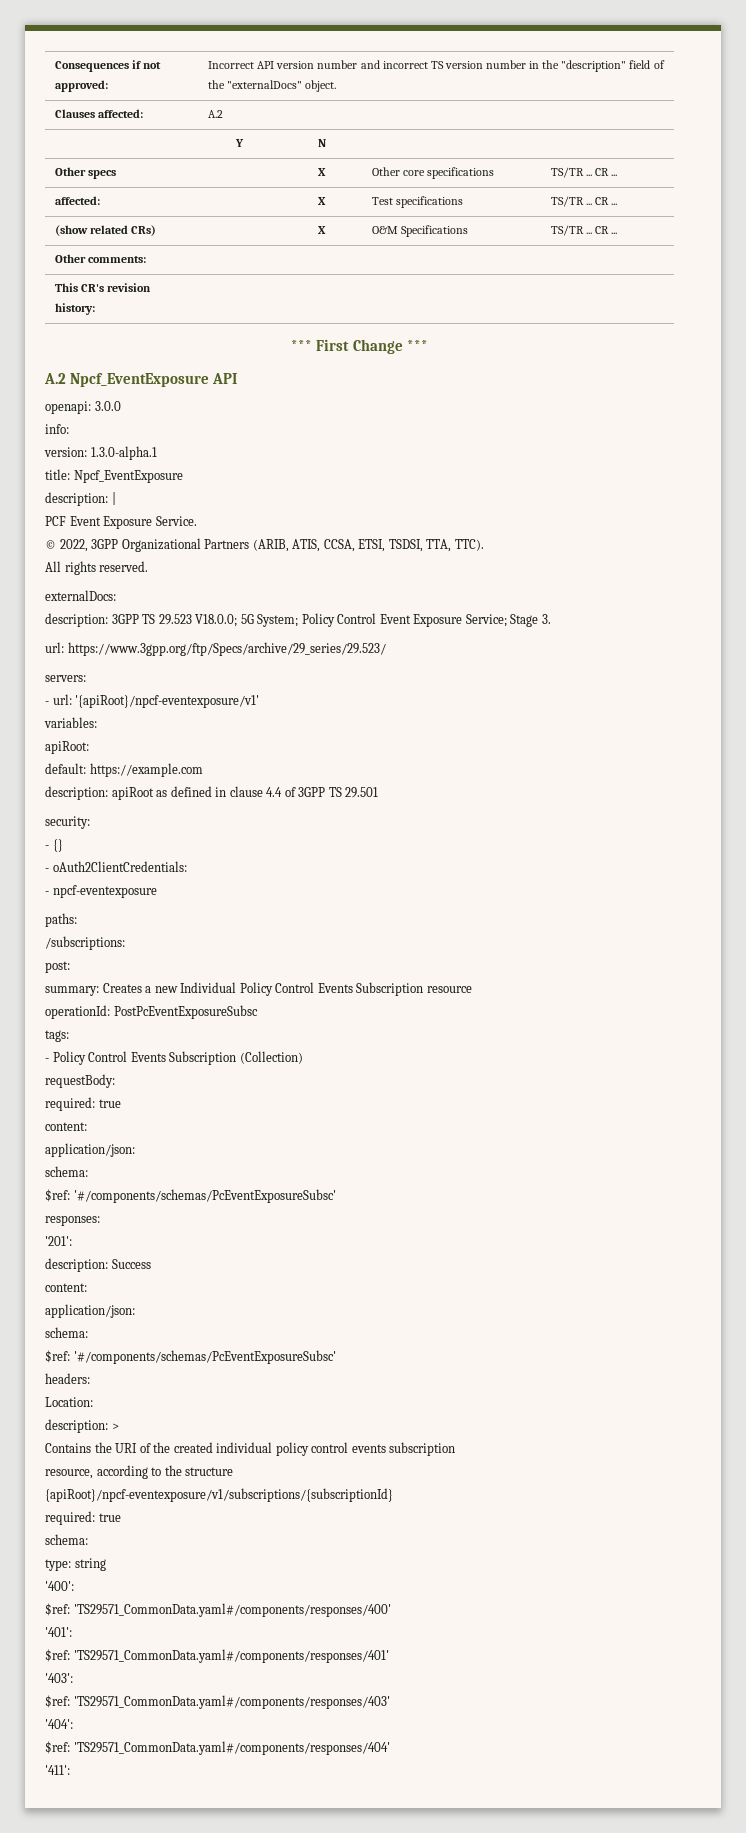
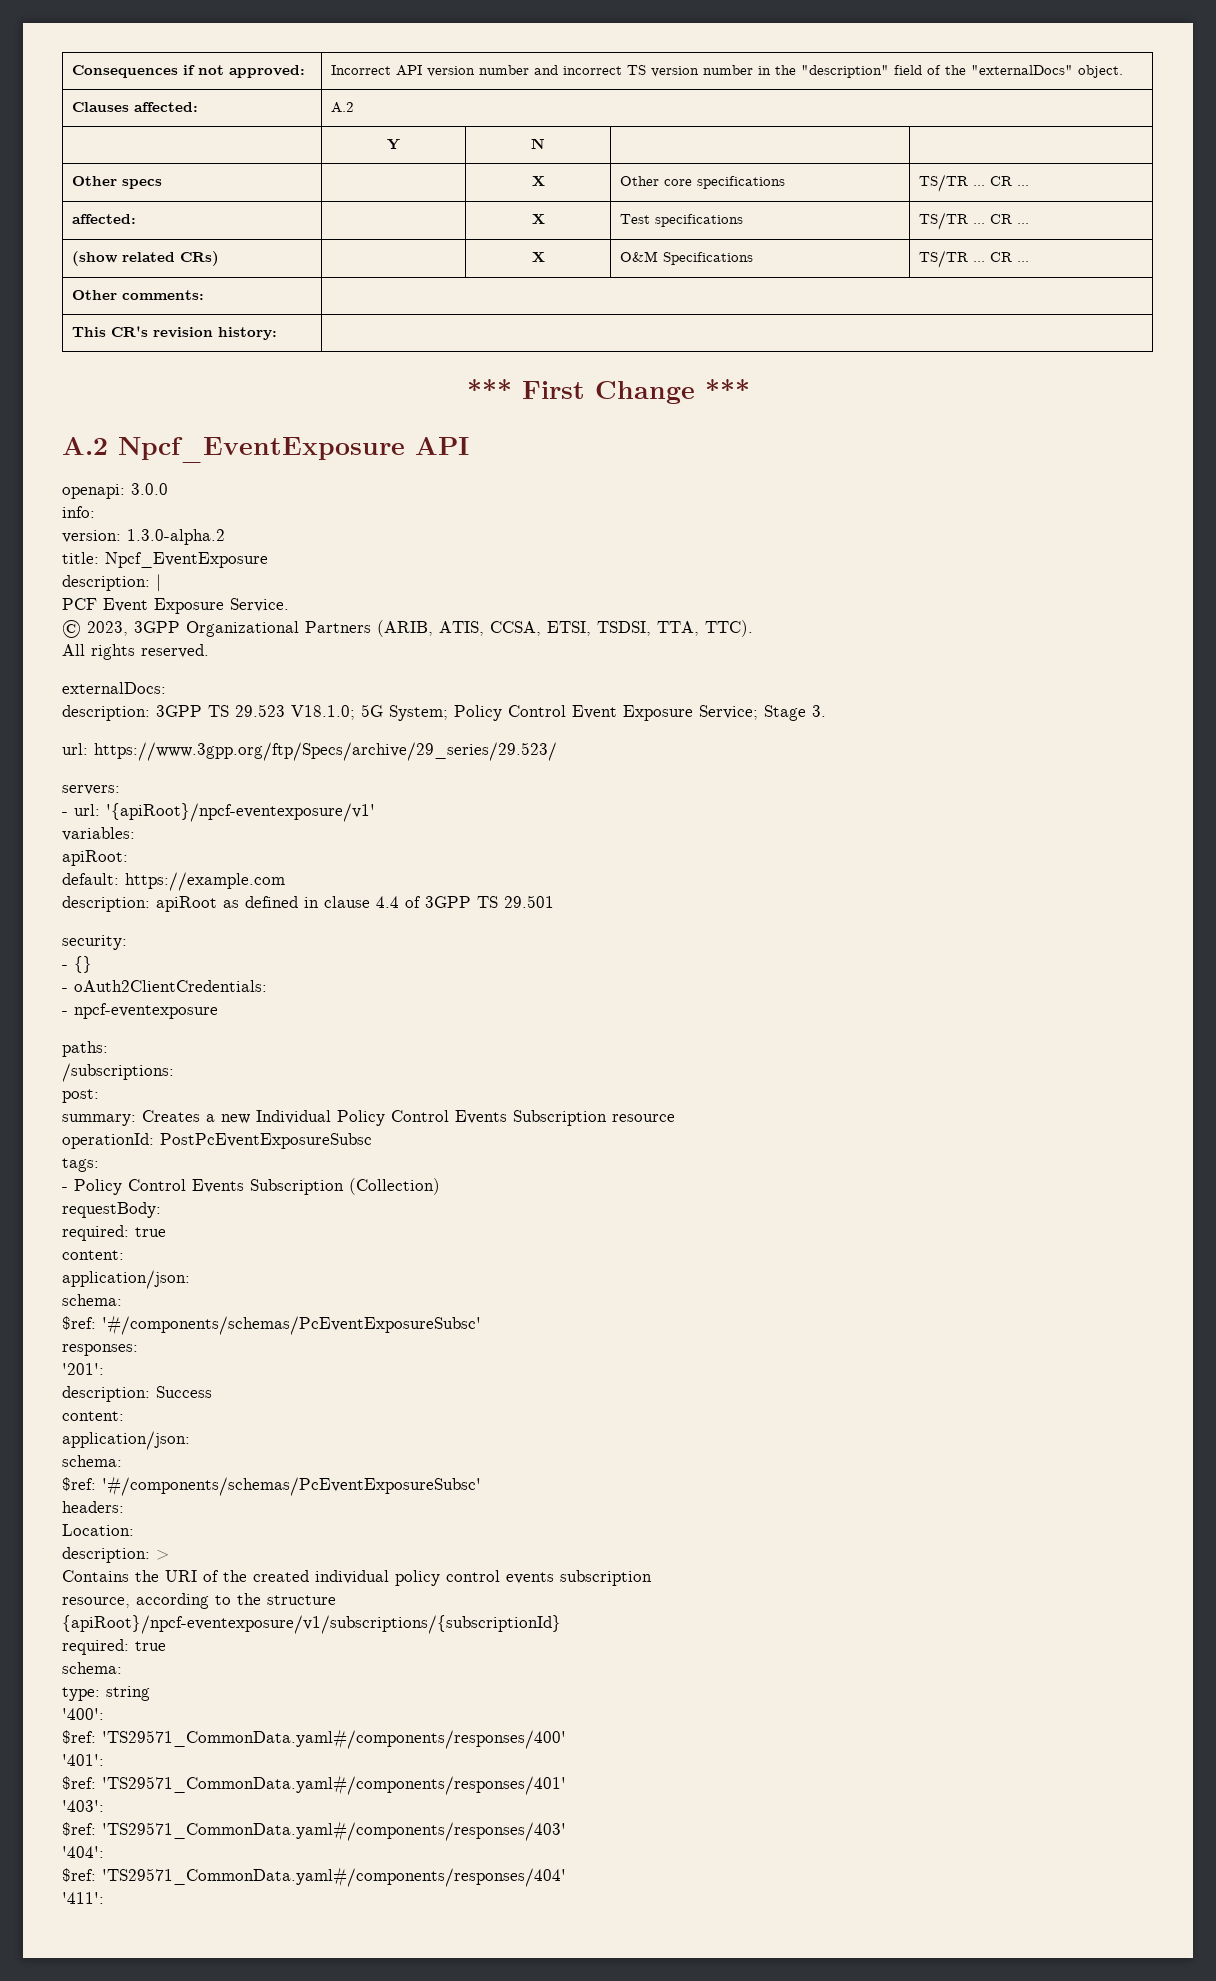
- version: 1.3.0-alpha.1
+ version: 1.3.0-alpha.2
- © 2022, 3GPP Organizational Partners (ARIB, ATIS, CCSA, ETSI, TSDSI, TTA, TTC).
+ © 2023, 3GPP Organizational Partners (ARIB, ATIS, CCSA, ETSI, TSDSI, TTA, TTC).
- description: 3GPP TS 29.523 V18.0.0; 5G System; Policy Control Event Exposure Service; Stage 3.
+ description: 3GPP TS 29.523 V18.1.0; 5G System; Policy Control Event Exposure Service; Stage 3.

